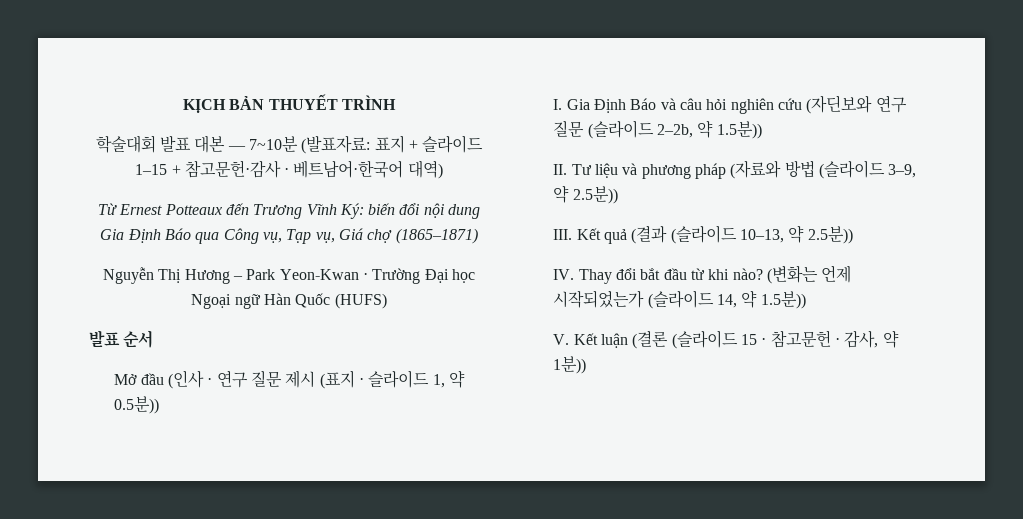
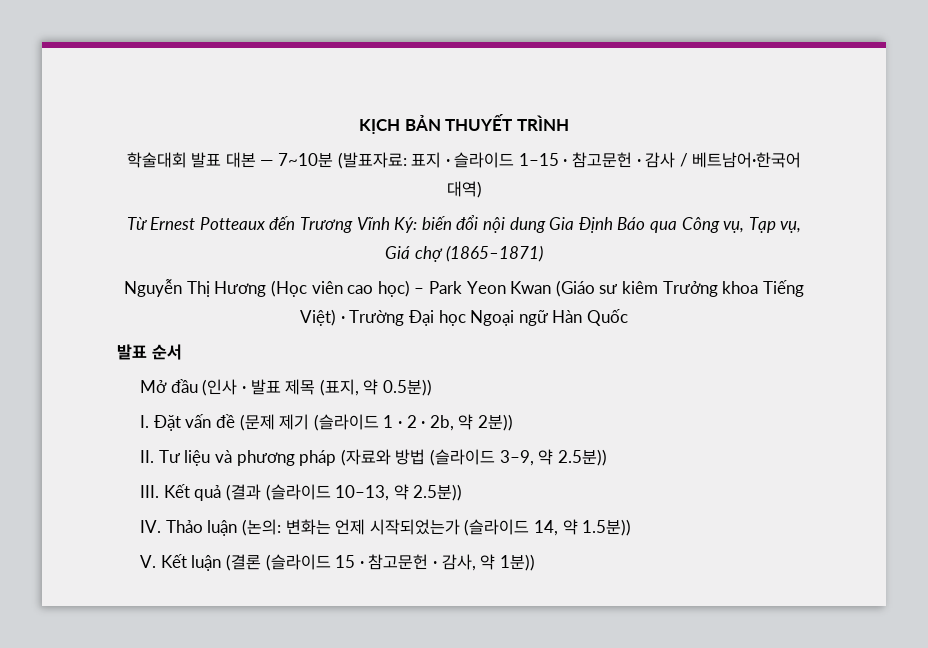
- 학술대회 발표 대본 — 7~10분 (발표자료: 표지 + 슬라이드 1–15 + 참고문헌·감사 · 베트남어·한국어 대역)
+ 학술대회 발표 대본 — 7~10분 (발표자료: 표지 · 슬라이드 1–15 · 참고문헌 · 감사 / 베트남어·한국어 대역)
- Nguyễn Thị Hương – Park Yeon-Kwan · Trường Đại học Ngoại ngữ Hàn Quốc (HUFS)
+ Nguyễn Thị Hương (Học viên cao học) – Park Yeon Kwan (Giáo sư kiêm Trưởng khoa Tiếng Việt) · Trường Đại học Ngoại ngữ Hàn Quốc
- Mở đầu (인사 · 연구 질문 제시 (표지 · 슬라이드 1, 약 0.5분))
- I. Gia Định Báo và câu hỏi nghiên cứu (자딘보와 연구 질문 (슬라이드 2–2b, 약 1.5분))
+ Mở đầu (인사 · 발표 제목 (표지, 약 0.5분))
+ I. Đặt vấn đề (문제 제기 (슬라이드 1 · 2 · 2b, 약 2분))
- IV. Thay đổi bắt đầu từ khi nào? (변화는 언제 시작되었는가 (슬라이드 14, 약 1.5분))
+ IV. Thảo luận (논의: 변화는 언제 시작되었는가 (슬라이드 14, 약 1.5분))

